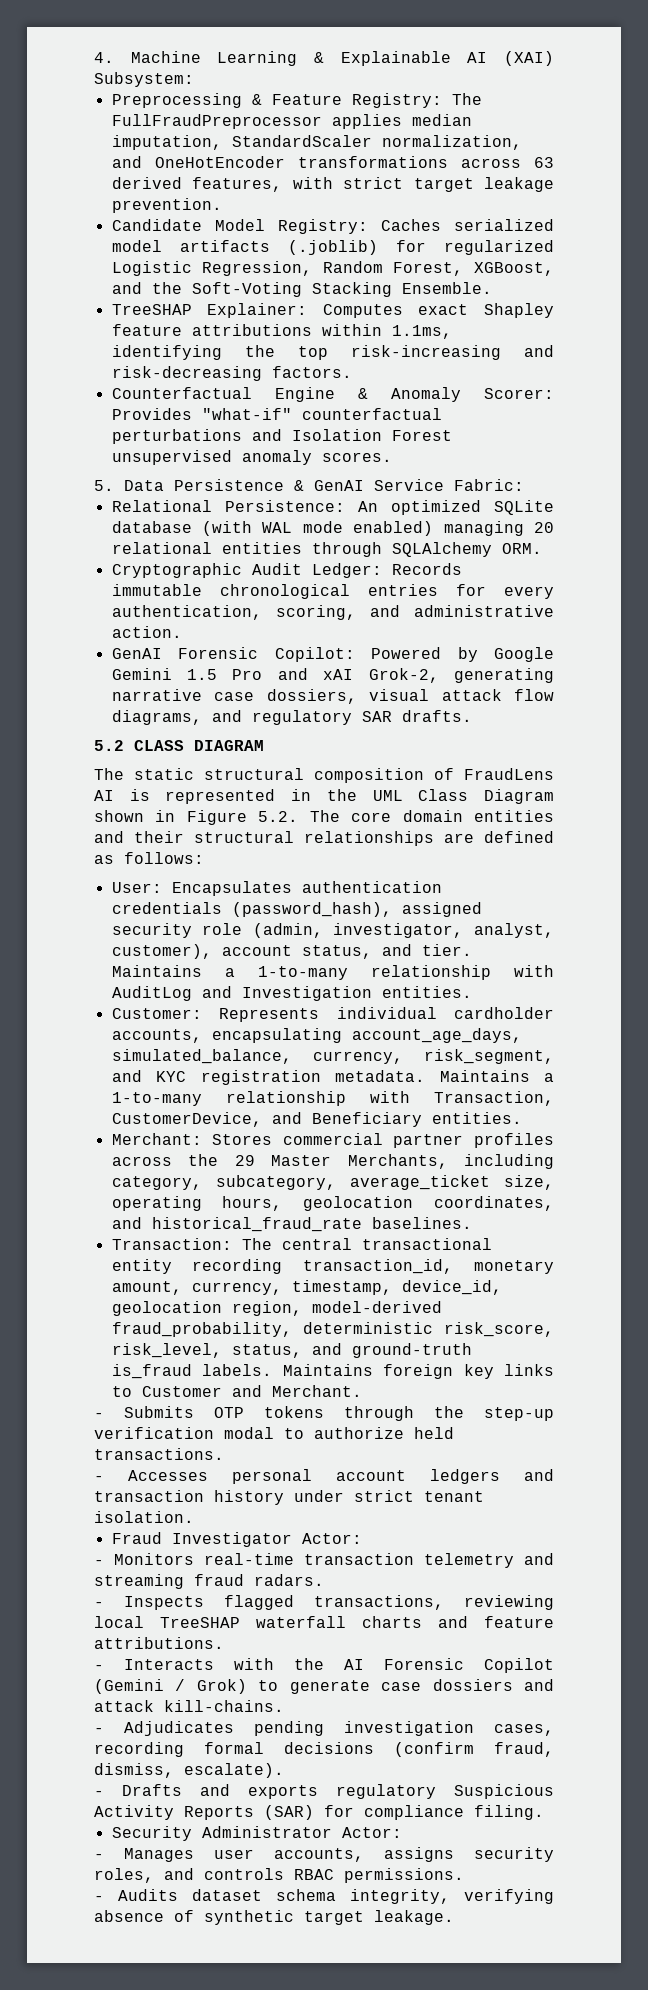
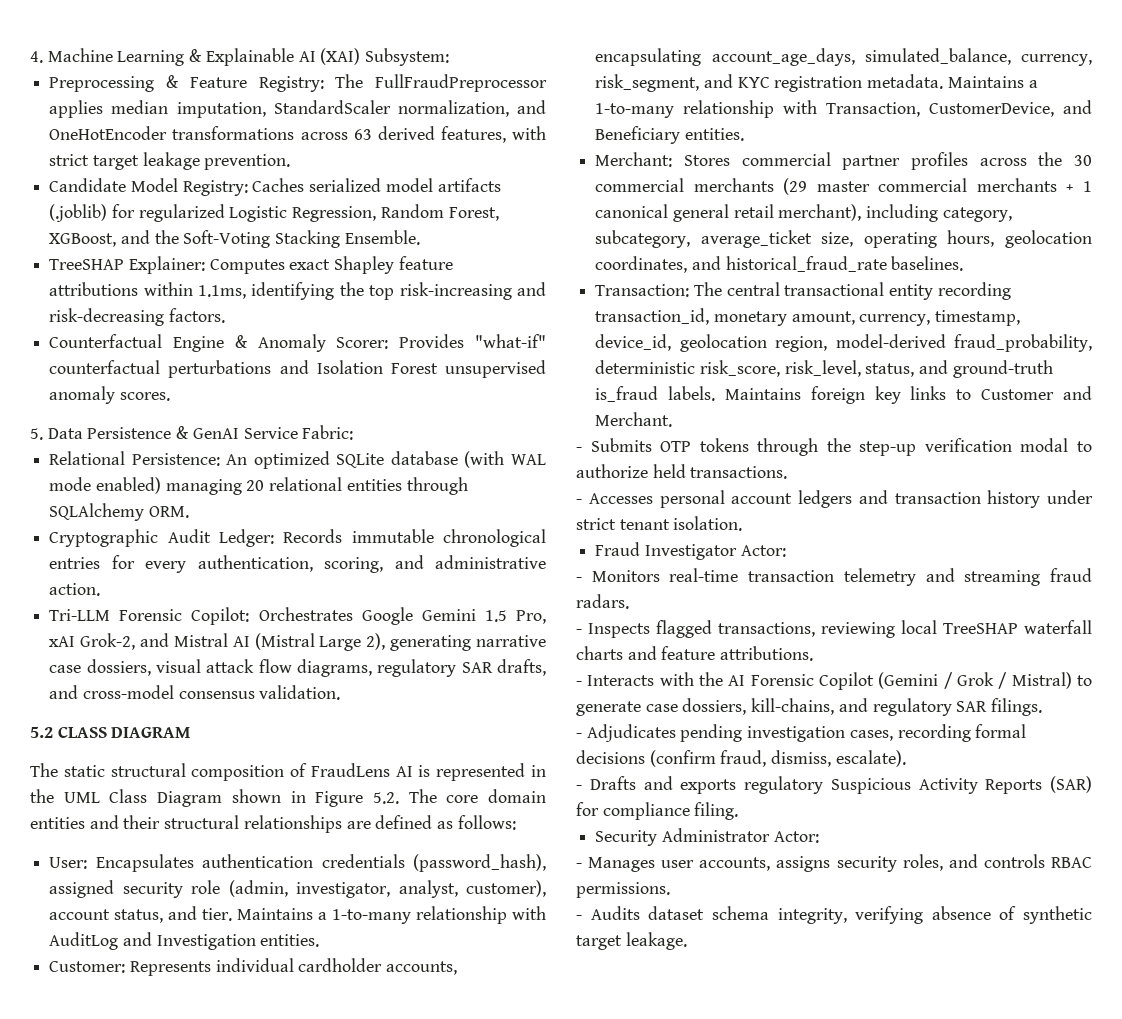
- GenAI Forensic Copilot: Powered by Google Gemini 1.5 Pro and xAI Grok-2, generating narrative case dossiers, visual attack flow diagrams, and regulatory SAR drafts.
+ Tri-LLM Forensic Copilot: Orchestrates Google Gemini 1.5 Pro, xAI Grok-2, and Mistral AI (Mistral Large 2), generating narrative case dossiers, visual attack flow diagrams, regulatory SAR drafts, and cross-model consensus validation.
- Merchant: Stores commercial partner profiles across the 29 Master Merchants, including category, subcategory, average_ticket size, operating hours, geolocation coordinates, and historical_fraud_rate baselines.
+ Merchant: Stores commercial partner profiles across the 30 commercial merchants (29 master commercial merchants + 1 canonical general retail merchant), including category, subcategory, average_ticket size, operating hours, geolocation coordinates, and historical_fraud_rate baselines.
- - Interacts with the AI Forensic Copilot (Gemini / Grok) to generate case dossiers and attack kill-chains.
+ - Interacts with the AI Forensic Copilot (Gemini / Grok / Mistral) to generate case dossiers, kill-chains, and regulatory SAR filings.

